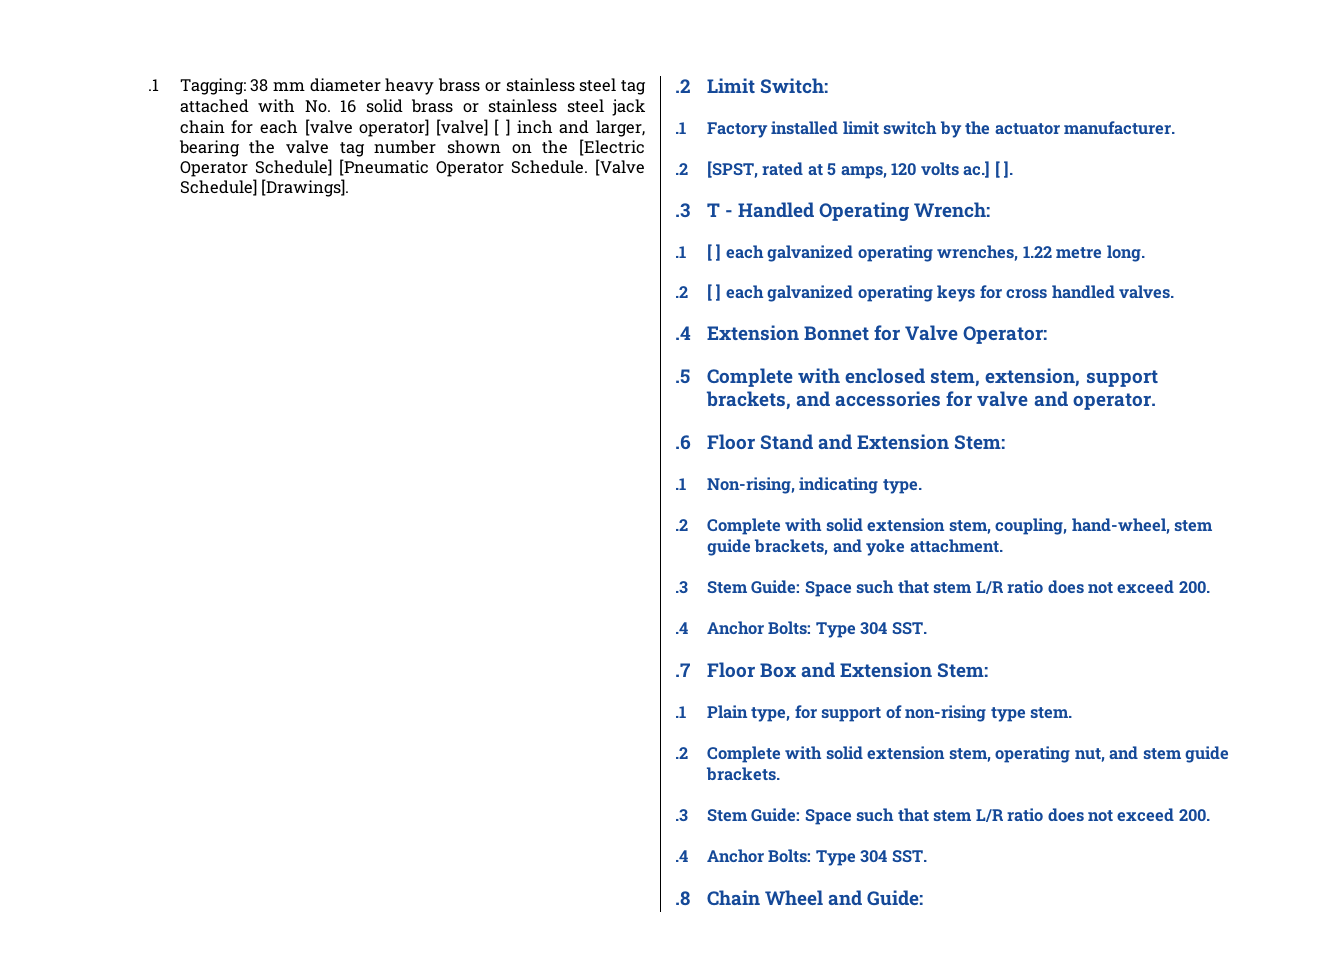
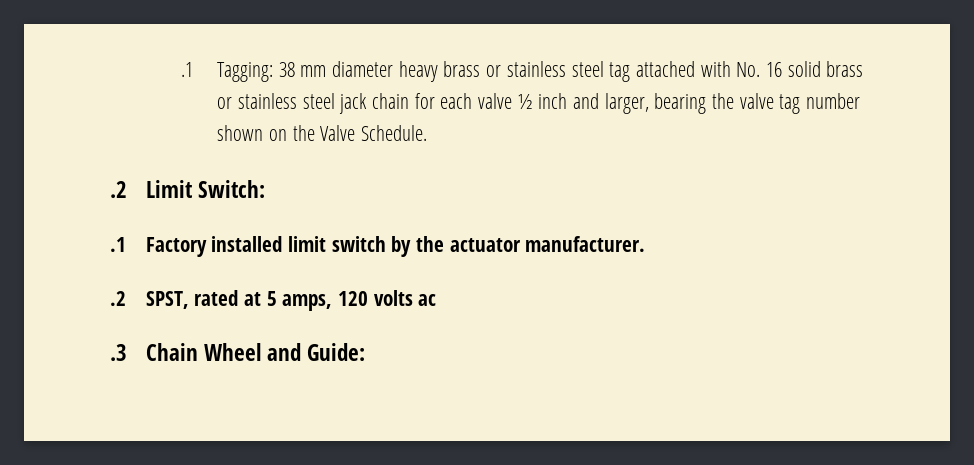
- .1 Tagging: 38 mm diameter heavy brass or stainless steel tag attached with No. 16 solid brass or stainless steel jack chain for each [valve operator] [valve] [ ] inch and larger, bearing the valve tag number shown on the [Electric Operator Schedule] [Pneumatic Operator Schedule. [Valve Schedule] [Drawings].
+ .1 Tagging: 38 mm diameter heavy brass or stainless steel tag attached with No. 16 solid brass or stainless steel jack chain for each valve ½ inch and larger, bearing the valve tag number shown on the Valve Schedule.
- .2 [SPST, rated at 5 amps, 120 volts ac.] [ ].
- .3 T - Handled Operating Wrench:
- .1 [ ] each galvanized operating wrenches, 1.22 metre long.
- .2 [ ] each galvanized operating keys for cross handled valves.
- .4 Extension Bonnet for Valve Operator:
- .5 Complete with enclosed stem, extension, support brackets, and accessories for valve and operator.
- .6 Floor Stand and Extension Stem:
- .1 Non-rising, indicating type.
- .2 Complete with solid extension stem, coupling, hand-wheel, stem guide brackets, and yoke attachment.
- .3 Stem Guide: Space such that stem L/R ratio does not exceed 200.
- .4 Anchor Bolts: Type 304 SST.
- .7 Floor Box and Extension Stem:
- .1 Plain type, for support of non-rising type stem.
- .2 Complete with solid extension stem, operating nut, and stem guide brackets.
- .3 Stem Guide: Space such that stem L/R ratio does not exceed 200.
- .4 Anchor Bolts: Type 304 SST.
- .8 Chain Wheel and Guide:
+ .2 SPST, rated at 5 amps, 120 volts ac
+ .3 Chain Wheel and Guide:

